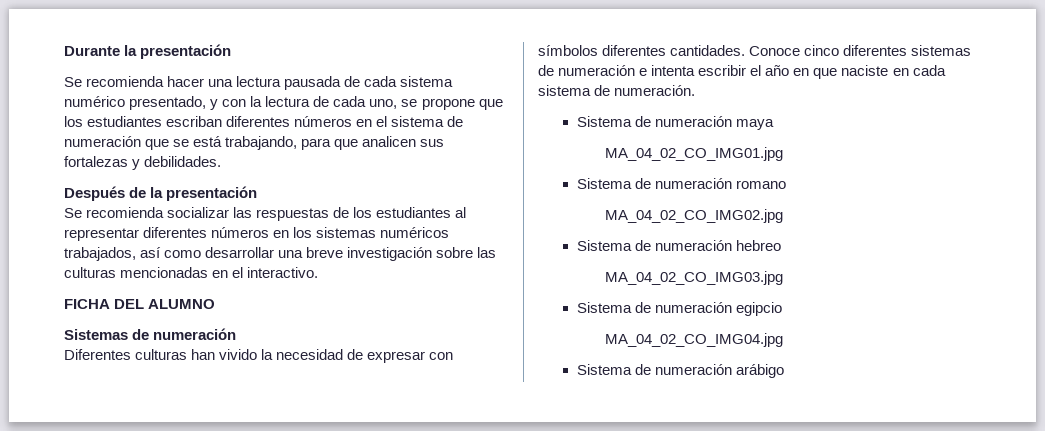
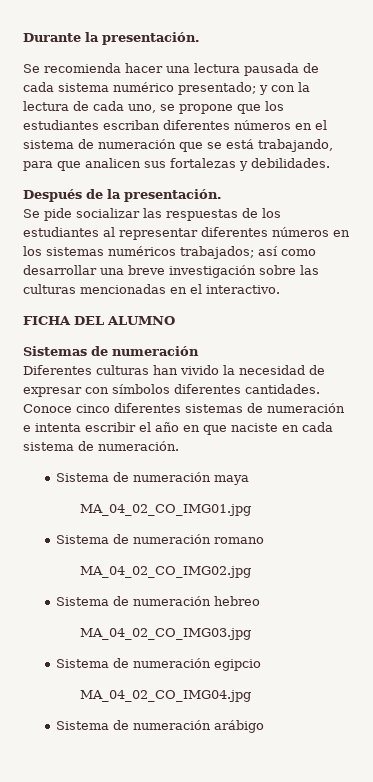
- Durante la presentación
+ Durante la presentación.
- Se recomienda hacer una lectura pausada de cada sistema numérico presentado, y con la lectura de cada uno, se propone que los estudiantes escriban diferentes números en el sistema de numeración que se está trabajando, para que analicen sus fortalezas y debilidades.
+ Se recomienda hacer una lectura pausada de cada sistema numérico presentado; y con la lectura de cada uno, se propone que los estudiantes escriban diferentes números en el sistema de numeración que se está trabajando, para que analicen sus fortalezas y debilidades.
- Después de la presentación
- Se recomienda socializar las respuestas de los estudiantes al representar diferentes números en los sistemas numéricos trabajados, así como desarrollar una breve investigación sobre las culturas mencionadas en el interactivo.
+ Después de la presentación.
+ Se pide socializar las respuestas de los estudiantes al representar diferentes números en los sistemas numéricos trabajados; así como desarrollar una breve investigación sobre las culturas mencionadas en el interactivo.

